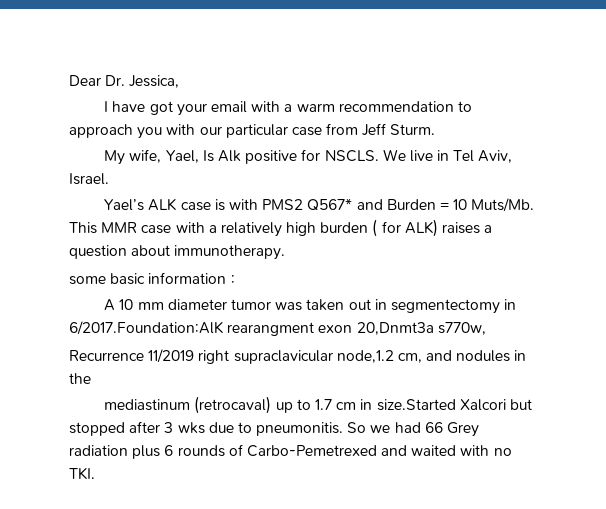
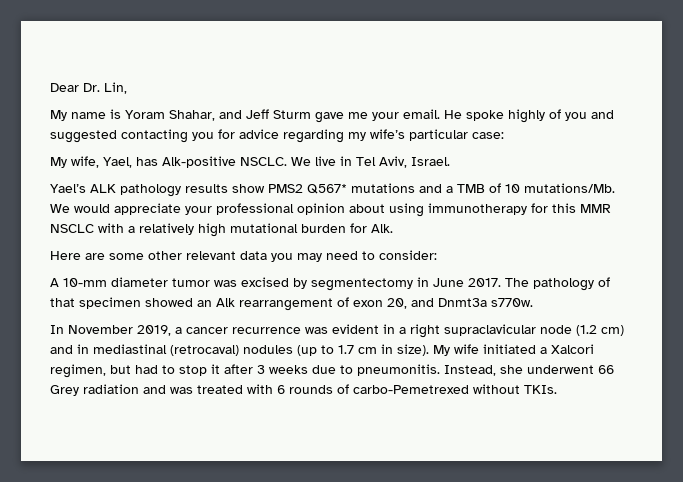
- Dear Dr. Jessica,
- I have got your email with a warm recommendation to approach you with our particular case from Jeff Sturm.
- My wife, Yael, Is Alk positive for NSCLS.
+ Dear Dr. Lin,
+ My name is Yoram Shahar, and Jeff Sturm gave me your email. He spoke highly of you and suggested contacting you for advice regarding my wife’s particular case:
+ My wife, Yael, has Alk-positive NSCLC.
- Yael’s ALK case is with PMS2 Q567* and Burden = 10 Muts/Mb. This MMR case with a relatively high burden ( for ALK) raises a question about immunotherapy.
- some basic information :
+ Yael’s ALK pathology results show PMS2 Q567* mutations and a TMB of 10 mutations/Mb. We would appreciate your professional opinion about using immunotherapy for this MMR NSCLC with a relatively high mutational burden for Alk.
+ Here are some other relevant data you may need to consider:
- A 10 mm diameter tumor was taken out in segmentectomy in 6/2017.Foundation:AlK rearangment exon 20,Dnmt3a s770w,
- Recurrence 11/2019 right supraclavicular node,1.2 cm, and nodules in the
- mediastinum (retrocaval) up to 1.7 cm in size.Started Xalcori but stopped after 3 wks due to pneumonitis.
+ A 10-mm diameter tumor was excised by segmentectomy in June 2017. The pathology of that specimen showed an Alk rearrangement of exon 20, and Dnmt3a s770w.
+ In November 2019, a cancer recurrence was evident in a right supraclavicular node (1.2 cm) and in mediastinal (retrocaval) nodules (up to 1.7 cm in size). My wife initiated a Xalcori regimen, but had to stop it after 3 weeks due to pneumonitis.
- So we had 66 Grey radiation plus 6 rounds of Carbo-Pemetrexed and waited with no TKI.
+ Instead, she underwent 66 Grey radiation and was treated with 6 rounds of carbo-Pemetrexed without TKIs.

